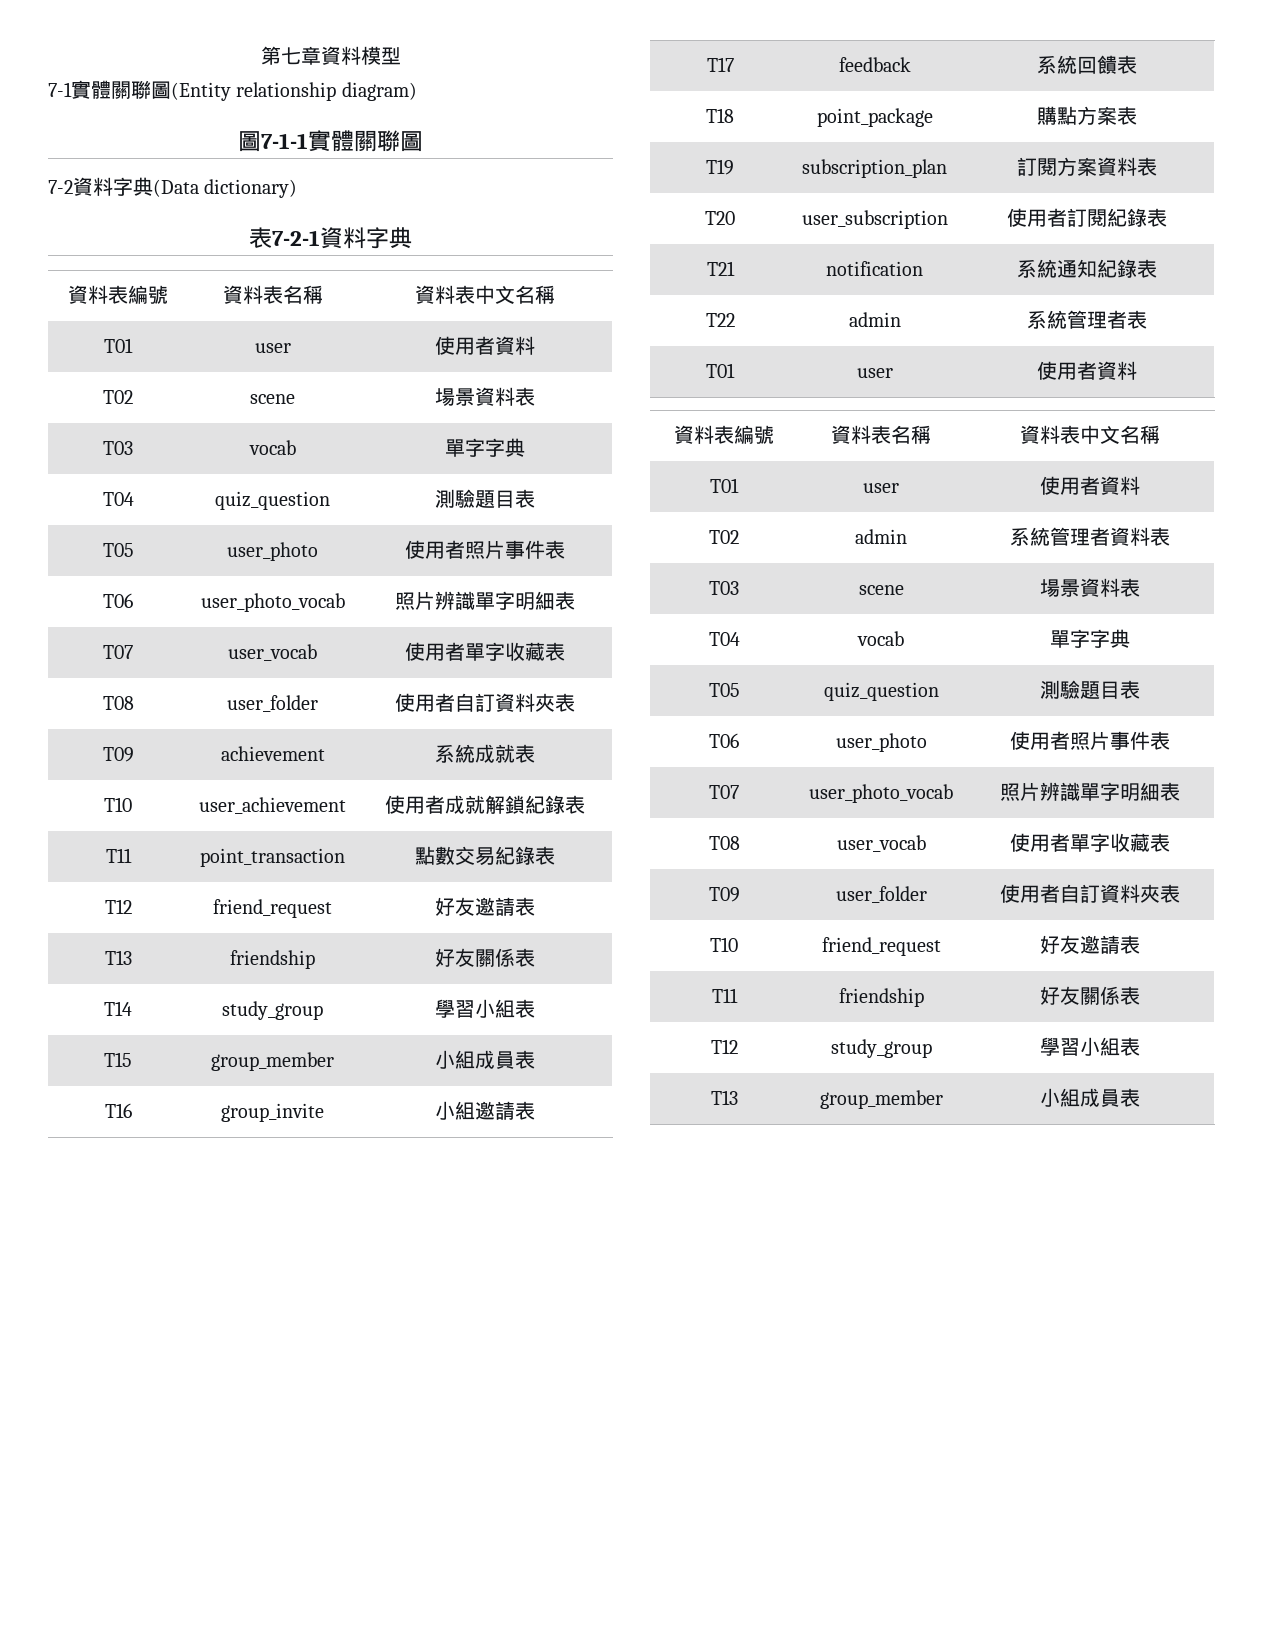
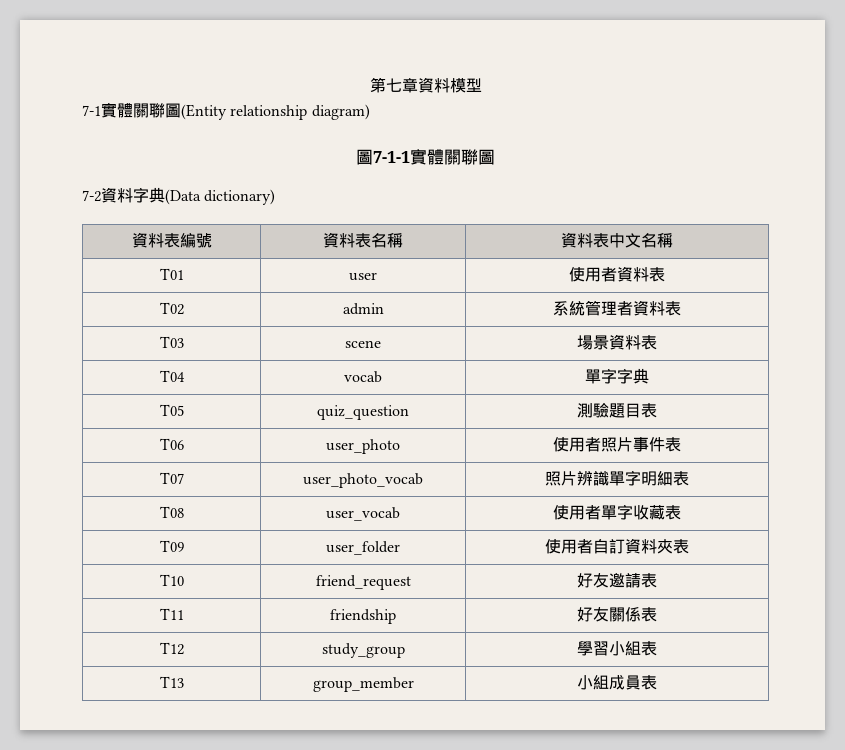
- 表7-2-1資料字典
  資料表編號 | 資料表名稱 | 資料表中文名稱
- T01 | user | 使用者資料
- T02 | scene | 場景資料表
- T03 | vocab | 單字字典
- T04 | quiz_question | 測驗題目表
- T05 | user_photo | 使用者照片事件表
- T06 | user_photo_vocab | 照片辨識單字明細表
- T07 | user_vocab | 使用者單字收藏表
- T08 | user_folder | 使用者自訂資料夾表
- T09 | achievement | 系統成就表
- T10 | user_achievement | 使用者成就解鎖紀錄表
- T11 | point_transaction | 點數交易紀錄表
- T12 | friend_request | 好友邀請表
- T13 | friendship | 好友關係表
- T14 | study_group | 學習小組表
- T15 | group_member | 小組成員表
- T16 | group_invite | 小組邀請表
- T17 | feedback | 系統回饋表
- T18 | point_package | 購點方案表
- T19 | subscription_plan | 訂閱方案資料表
- T20 | user_subscription | 使用者訂閱紀錄表
- T21 | notification | 系統通知紀錄表
- T22 | admin | 系統管理者表
- T01 | user | 使用者資料
- 資料表編號 | 資料表名稱 | 資料表中文名稱
- T01 | user | 使用者資料
+ T01 | user | 使用者資料表

